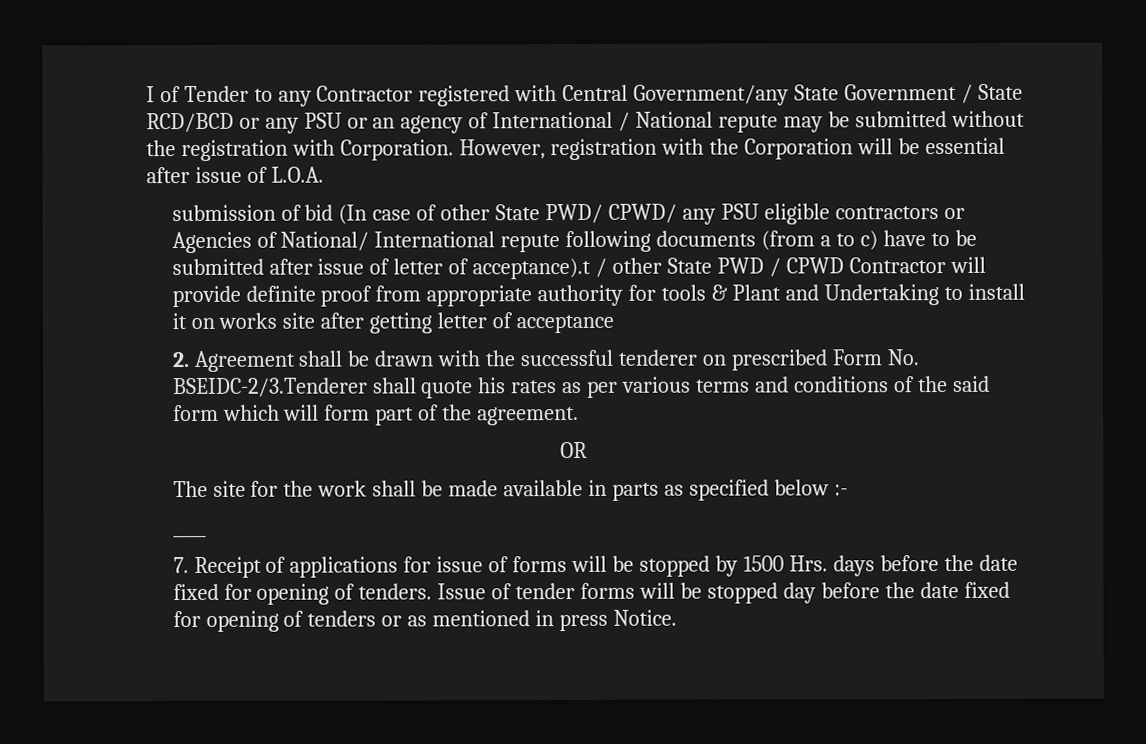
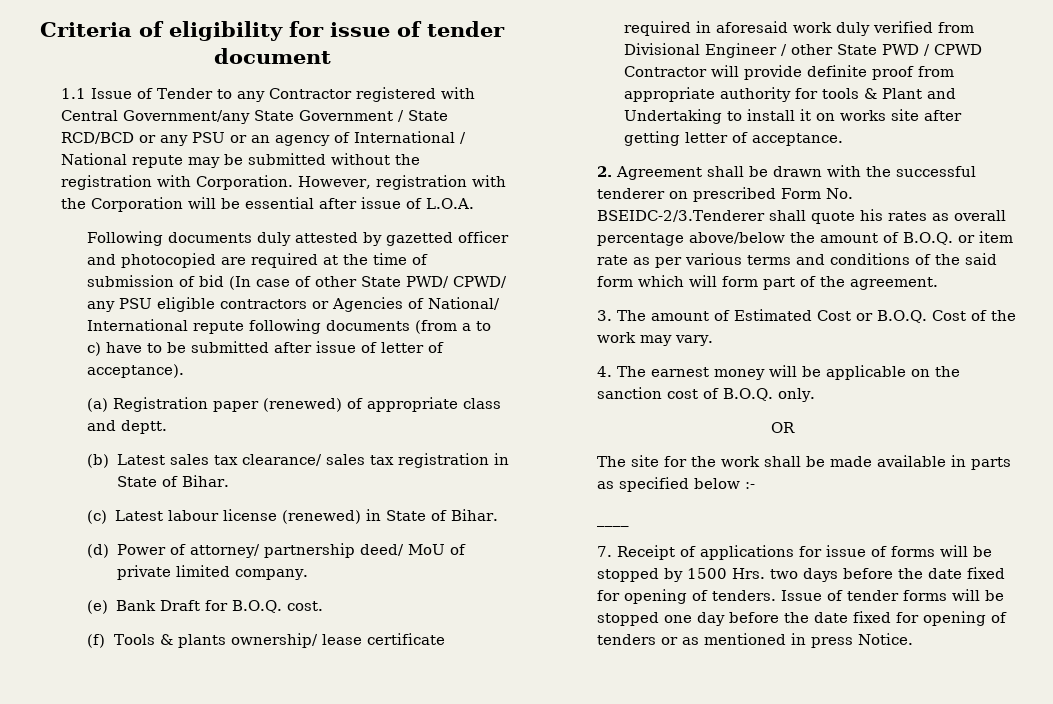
- I of Tender to any Contractor registered with Central Government/any State Government / State RCD/BCD or any PSU or an agency of International / National repute may be submitted without the registration with Corporation.
+ Criteria of eligibility for issue of tender document
+ 1.1 Issue of Tender to any Contractor registered with Central Government/any State Government / State RCD/BCD or any PSU or an agency of International / National repute may be submitted without the registration with Corporation.
- submission of bid (In case of other State PWD/ CPWD/ any PSU eligible contractors or Agencies of National/ International repute following documents (from a to c) have to be submitted after issue of letter of acceptance).t / other State PWD / CPWD Contractor will provide definite proof from appropriate authority for tools & Plant and Undertaking to install it on works site after getting letter of acceptance
+ Following documents duly attested by gazetted officer and photocopied are required at the time of submission of bid (In case of other State PWD/ CPWD/ any PSU eligible contractors or Agencies of National/ International repute following documents (from a to c) have to be submitted after issue of letter of acceptance).
+ (a) Registration paper (renewed) of appropriate class and deptt.
+ (b) Latest sales tax clearance/ sales tax registration in State of Bihar.
+ (c) Latest labour license (renewed) in State of Bihar.
+ (d) Power of attorney/ partnership deed/ MoU of private limited company.
+ (e) Bank Draft for B.O.Q. cost.
+ (f) Tools & plants ownership/ lease certificate required in aforesaid work duly verified from Divisional Engineer / other State PWD / CPWD Contractor will provide definite proof from appropriate authority for tools & Plant and Undertaking to install it on works site after getting letter of acceptance.
- 2. Agreement shall be drawn with the successful tenderer on prescribed Form No. BSEIDC-2/3.Tenderer shall quote his rates as per various terms and conditions of the said form which will form part of the agreement.
+ 2. Agreement shall be drawn with the successful tenderer on prescribed Form No. BSEIDC-2/3.Tenderer shall quote his rates as overall percentage above/below the amount of B.O.Q. or item rate as per various terms and conditions of the said form which will form part of the agreement.
+ 3. The amount of Estimated Cost or B.O.Q. Cost of the work may vary.
+ 4. The earnest money will be applicable on the sanction cost of B.O.Q. only.
- 7. Receipt of applications for issue of forms will be stopped by 1500 Hrs. days before the date fixed for opening of tenders.
+ 7. Receipt of applications for issue of forms will be stopped by 1500 Hrs. two days before the date fixed for opening of tenders.
- Issue of tender forms will be stopped day before the date fixed for opening of tenders or as mentioned in press Notice.
+ Issue of tender forms will be stopped one day before the date fixed for opening of tenders or as mentioned in press Notice.

